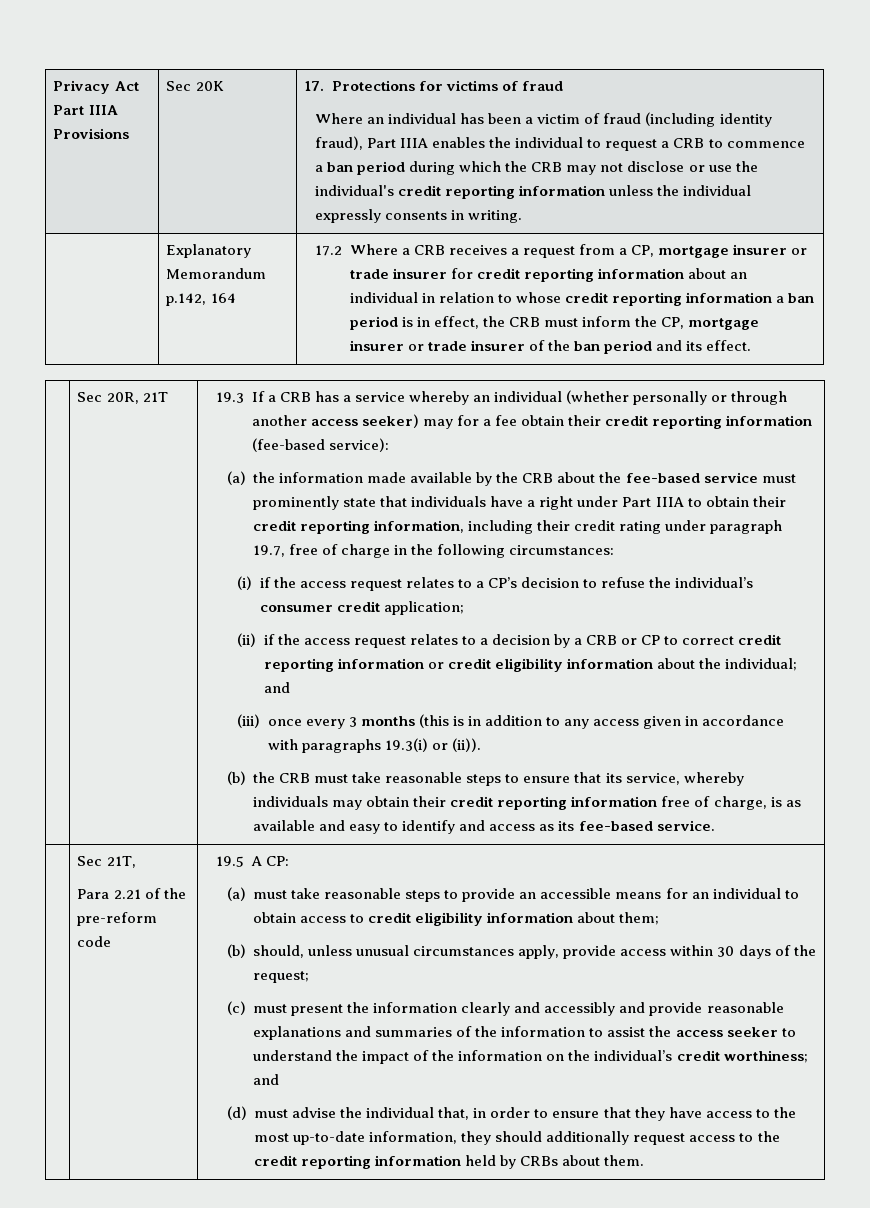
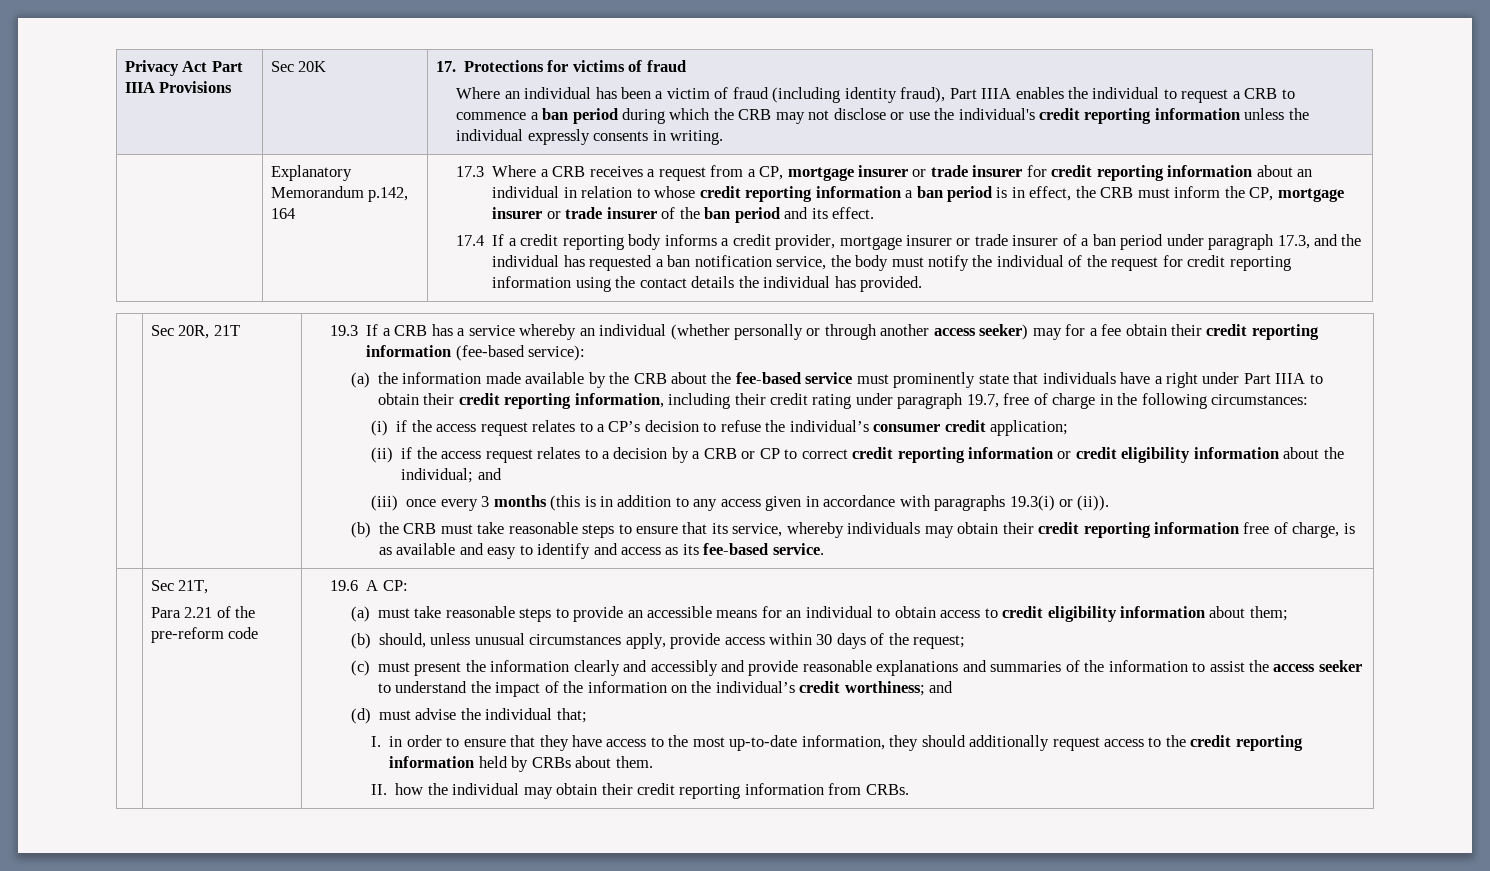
- 17.2 Where a CRB receives a request from a CP, mortgage insurer or trade insurer for credit reporting information about an individual in relation to whose credit reporting information a ban period is in effect, the CRB must inform the CP, mortgage insurer or trade insurer of the ban period and its effect.
+ 17.3 Where a CRB receives a request from a CP, mortgage insurer or trade insurer for credit reporting information about an individual in relation to whose credit reporting information a ban period is in effect, the CRB must inform the CP, mortgage insurer or trade insurer of the ban period and its effect.
+ 17.4 If a credit reporting body informs a credit provider, mortgage insurer or trade insurer of a ban period under paragraph 17.3, and the individual has requested a ban notification service, the body must notify the individual of the request for credit reporting information using the contact details the individual has provided.
- 19.5 A CP:
+ 19.6 A CP:
- (d) must advise the individual that, in order to ensure that they have access to the most up-to-date information, they should additionally request access to the credit reporting information held by CRBs about them.
+ (d) must advise the individual that;
+ I. in order to ensure that they have access to the most up-to-date information, they should additionally request access to the credit reporting information held by CRBs about them.
+ II. how the individual may obtain their credit reporting information from CRBs.

